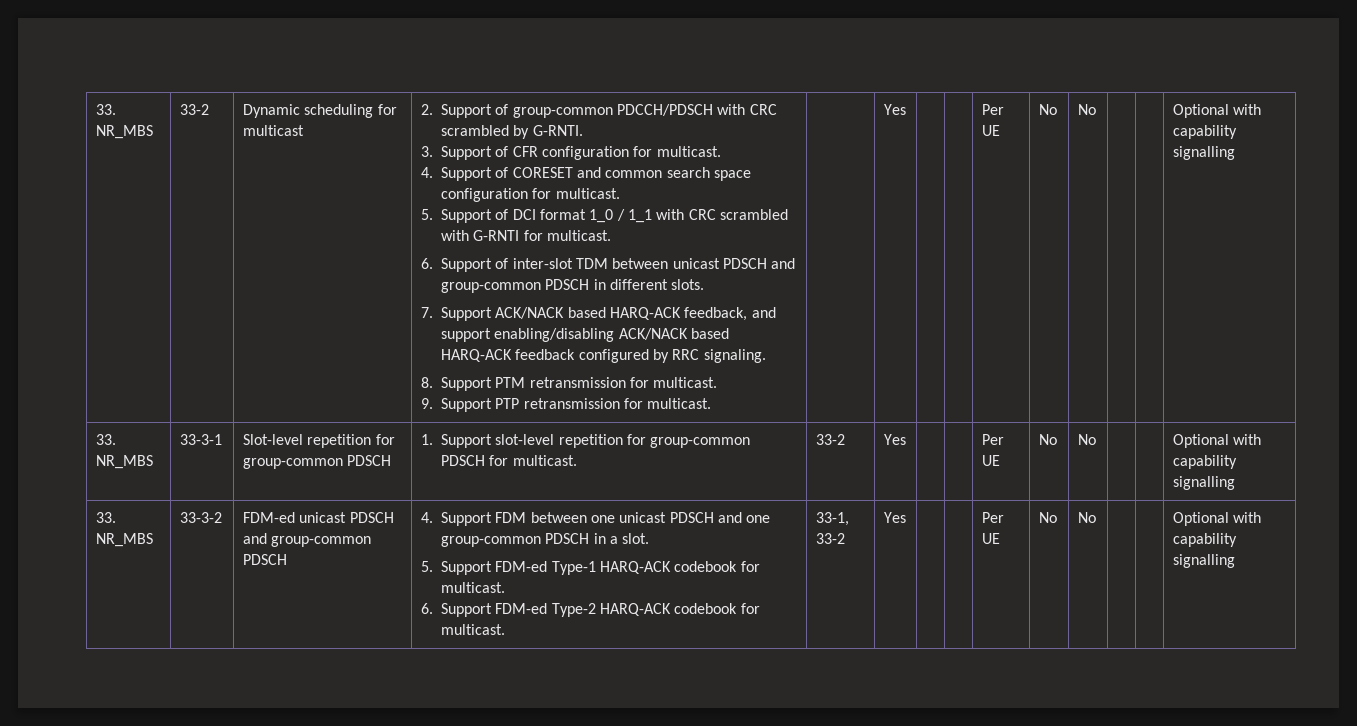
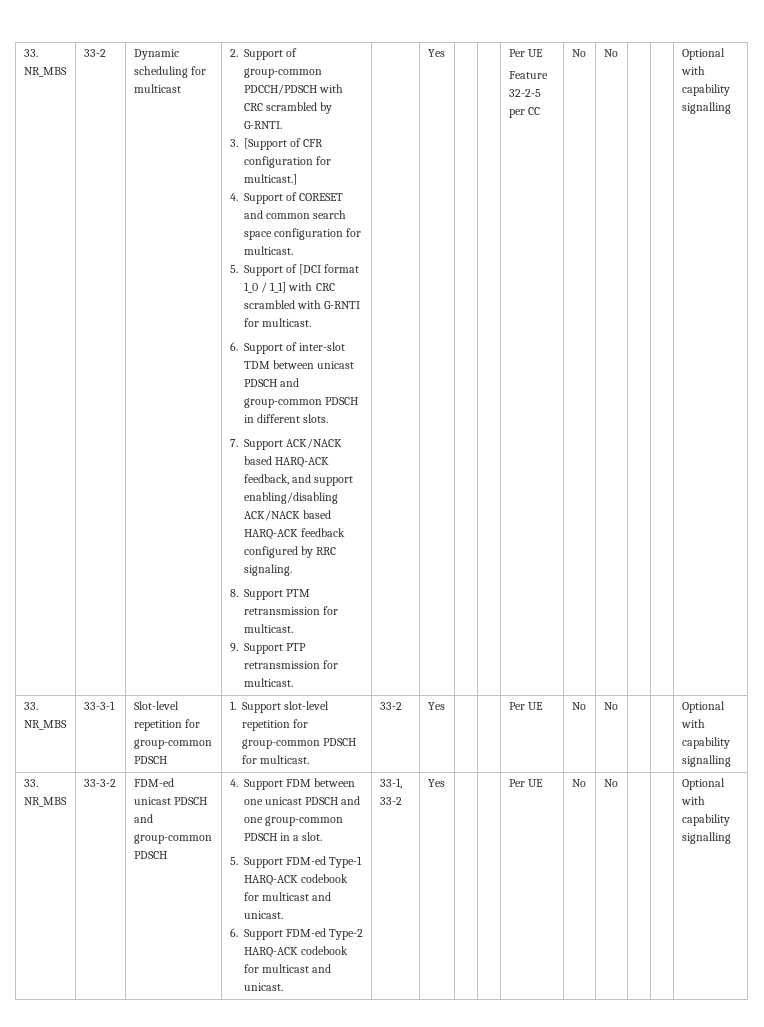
- 3. Support of CFR configuration for multicast.
+ 3. [Support of CFR configuration for multicast.]
- 5. Support of DCI format 1_0 / 1_1 with CRC scrambled with G-RNTI for multicast.
+ 5. Support of [DCI format 1_0 / 1_1] with CRC scrambled with G-RNTI for multicast.
+ Feature 32-2-5 per CC
- 5. Support FDM-ed Type-1 HARQ-ACK codebook for multicast.
+ 5. Support FDM-ed Type-1 HARQ-ACK codebook for multicast and unicast.
- 6. Support FDM-ed Type-2 HARQ-ACK codebook for multicast.
+ 6. Support FDM-ed Type-2 HARQ-ACK codebook for multicast and unicast.

